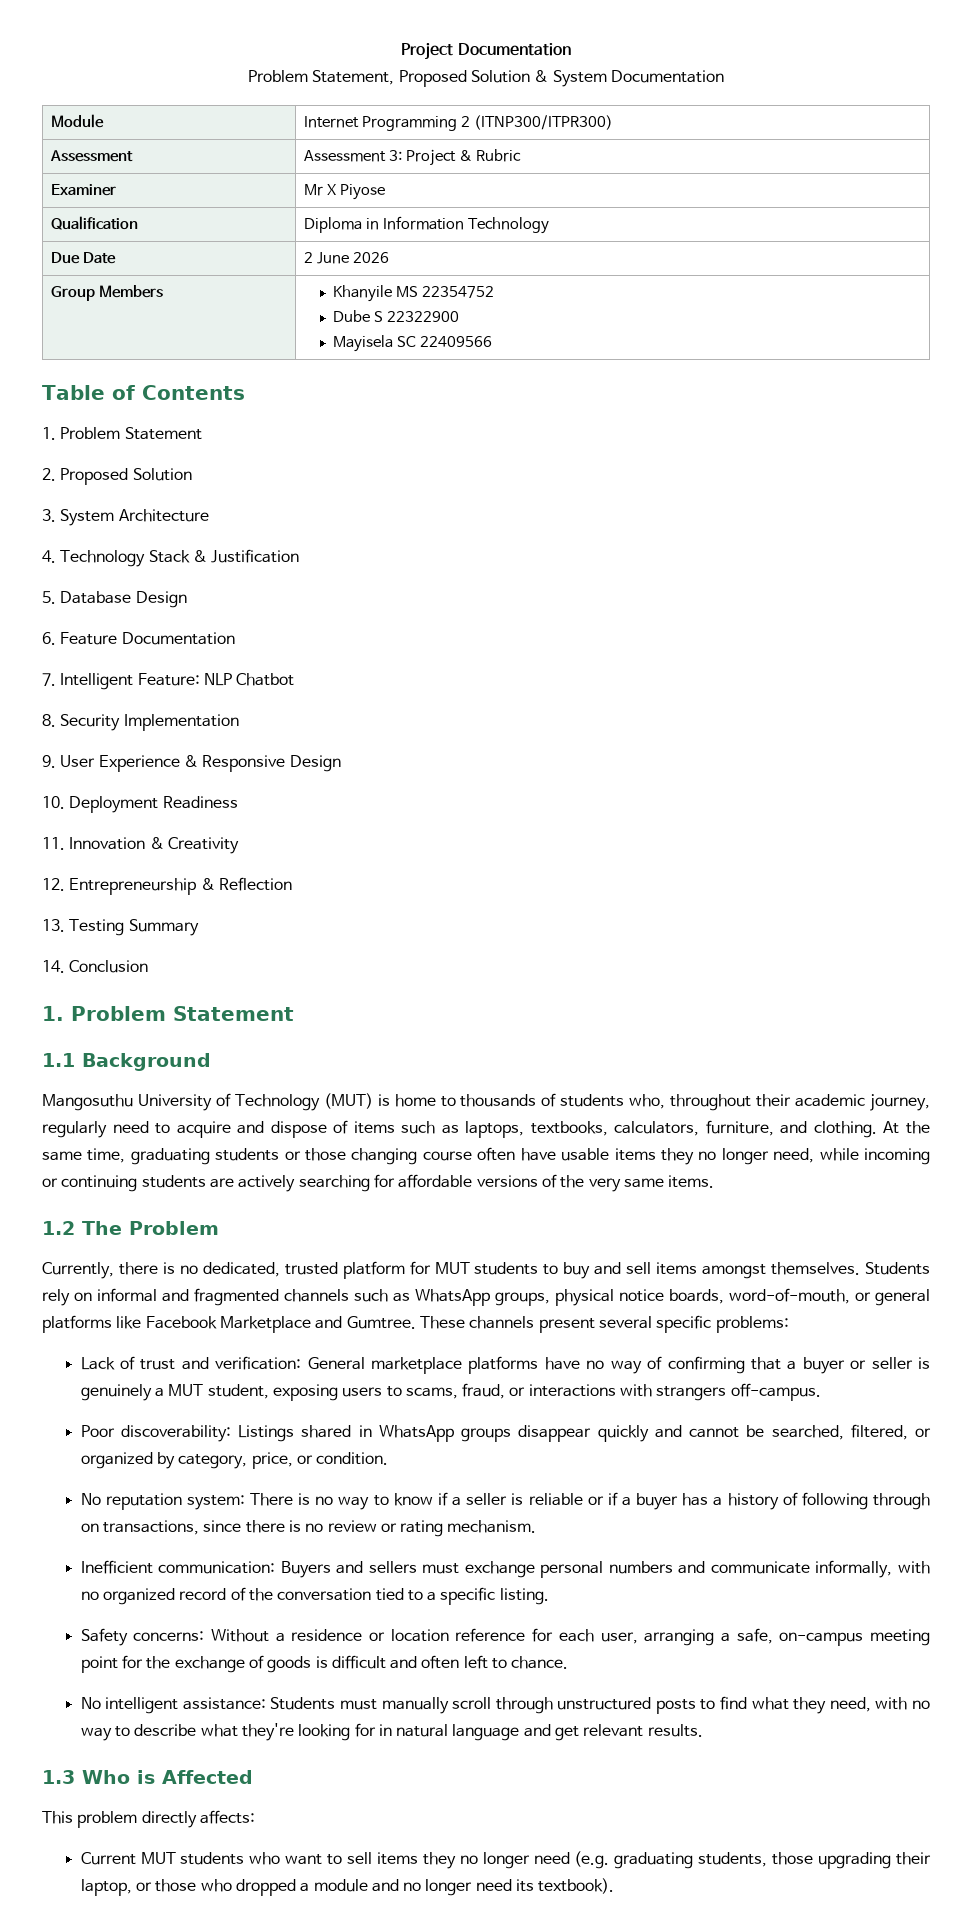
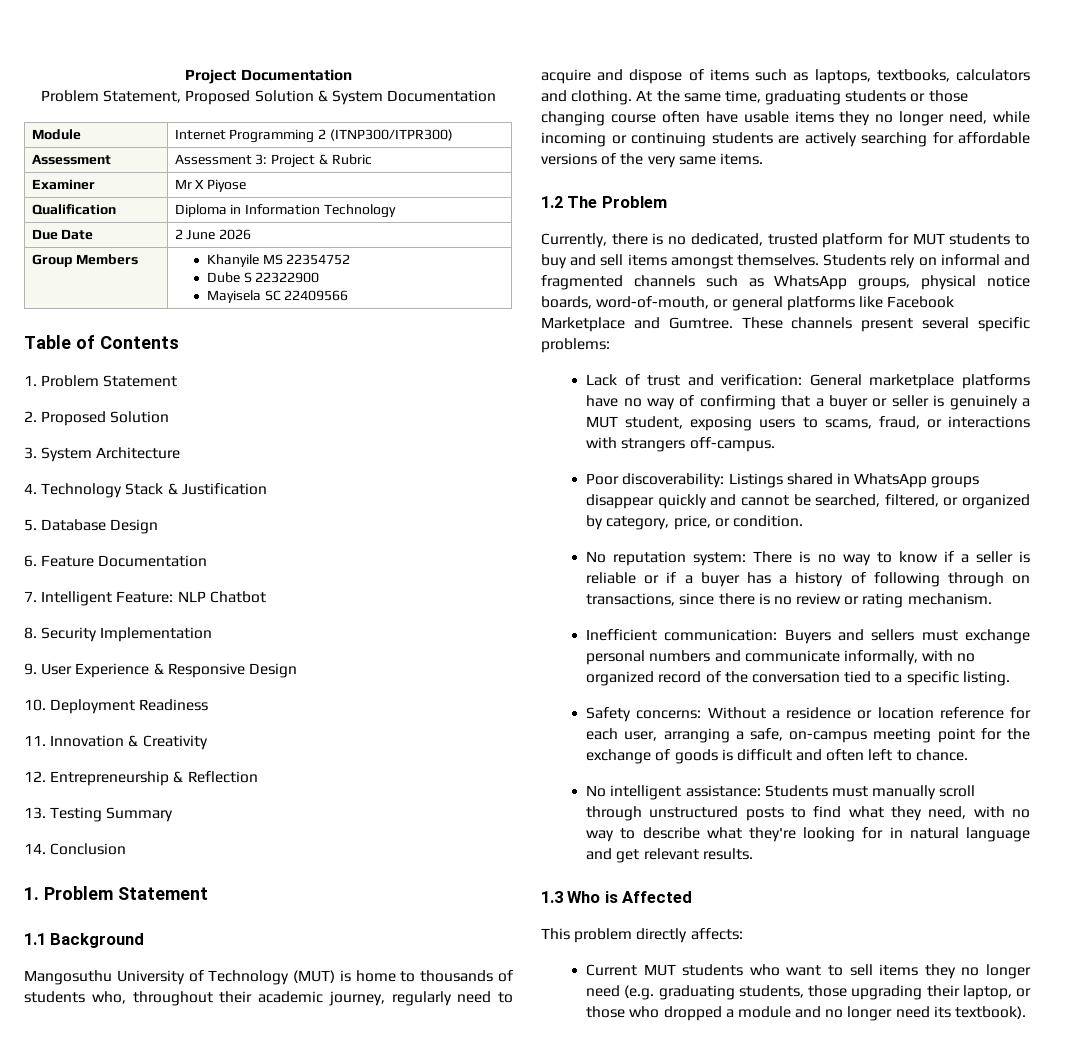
- Mangosuthu University of Technology (MUT) is home to thousands of students who, throughout their academic journey, regularly need to acquire and dispose of items such as laptops, textbooks, calculators, furniture, and clothing.
+ Mangosuthu University of Technology (MUT) is home to thousands of students who, throughout their academic journey, regularly need to acquire and dispose of items such as laptops, textbooks, calculators and clothing.

